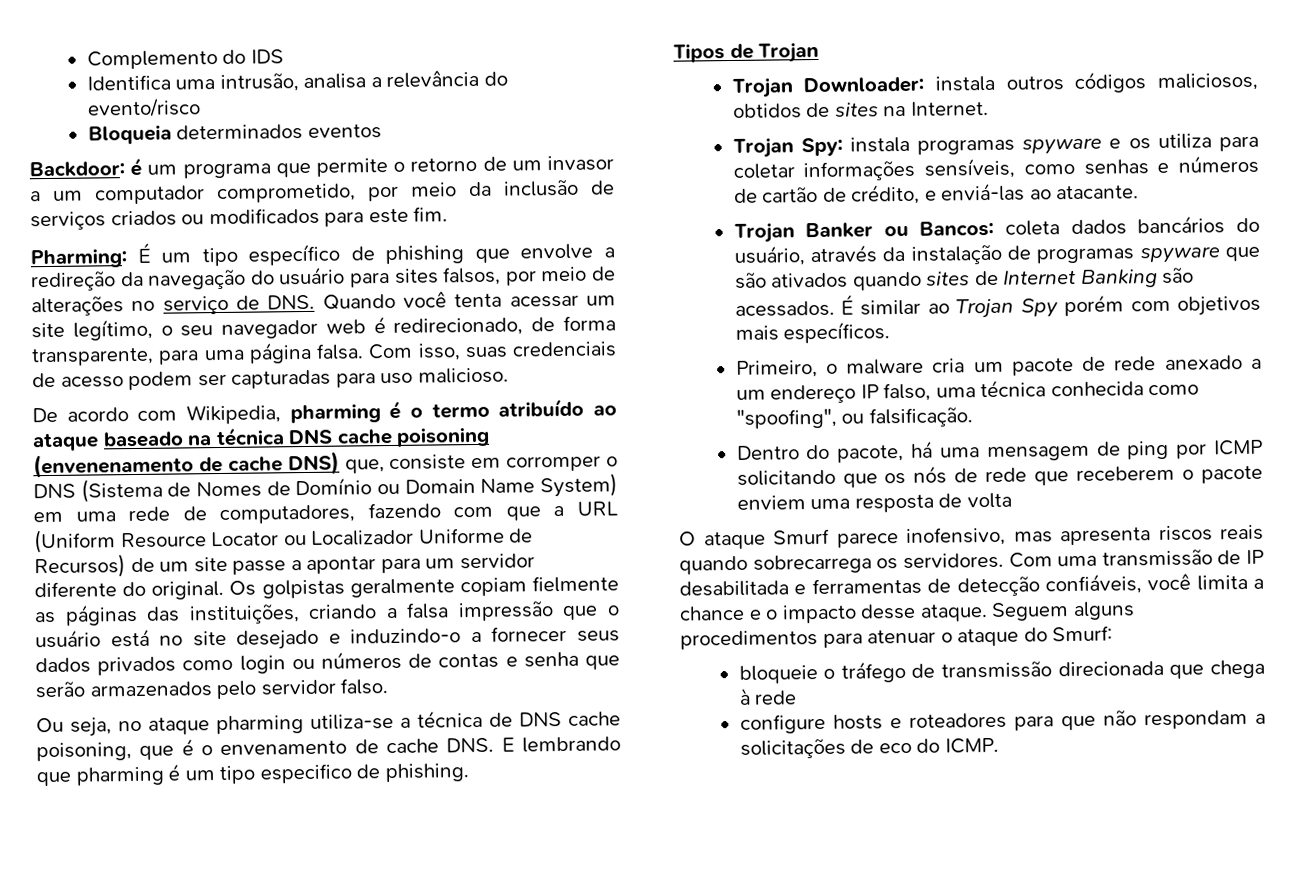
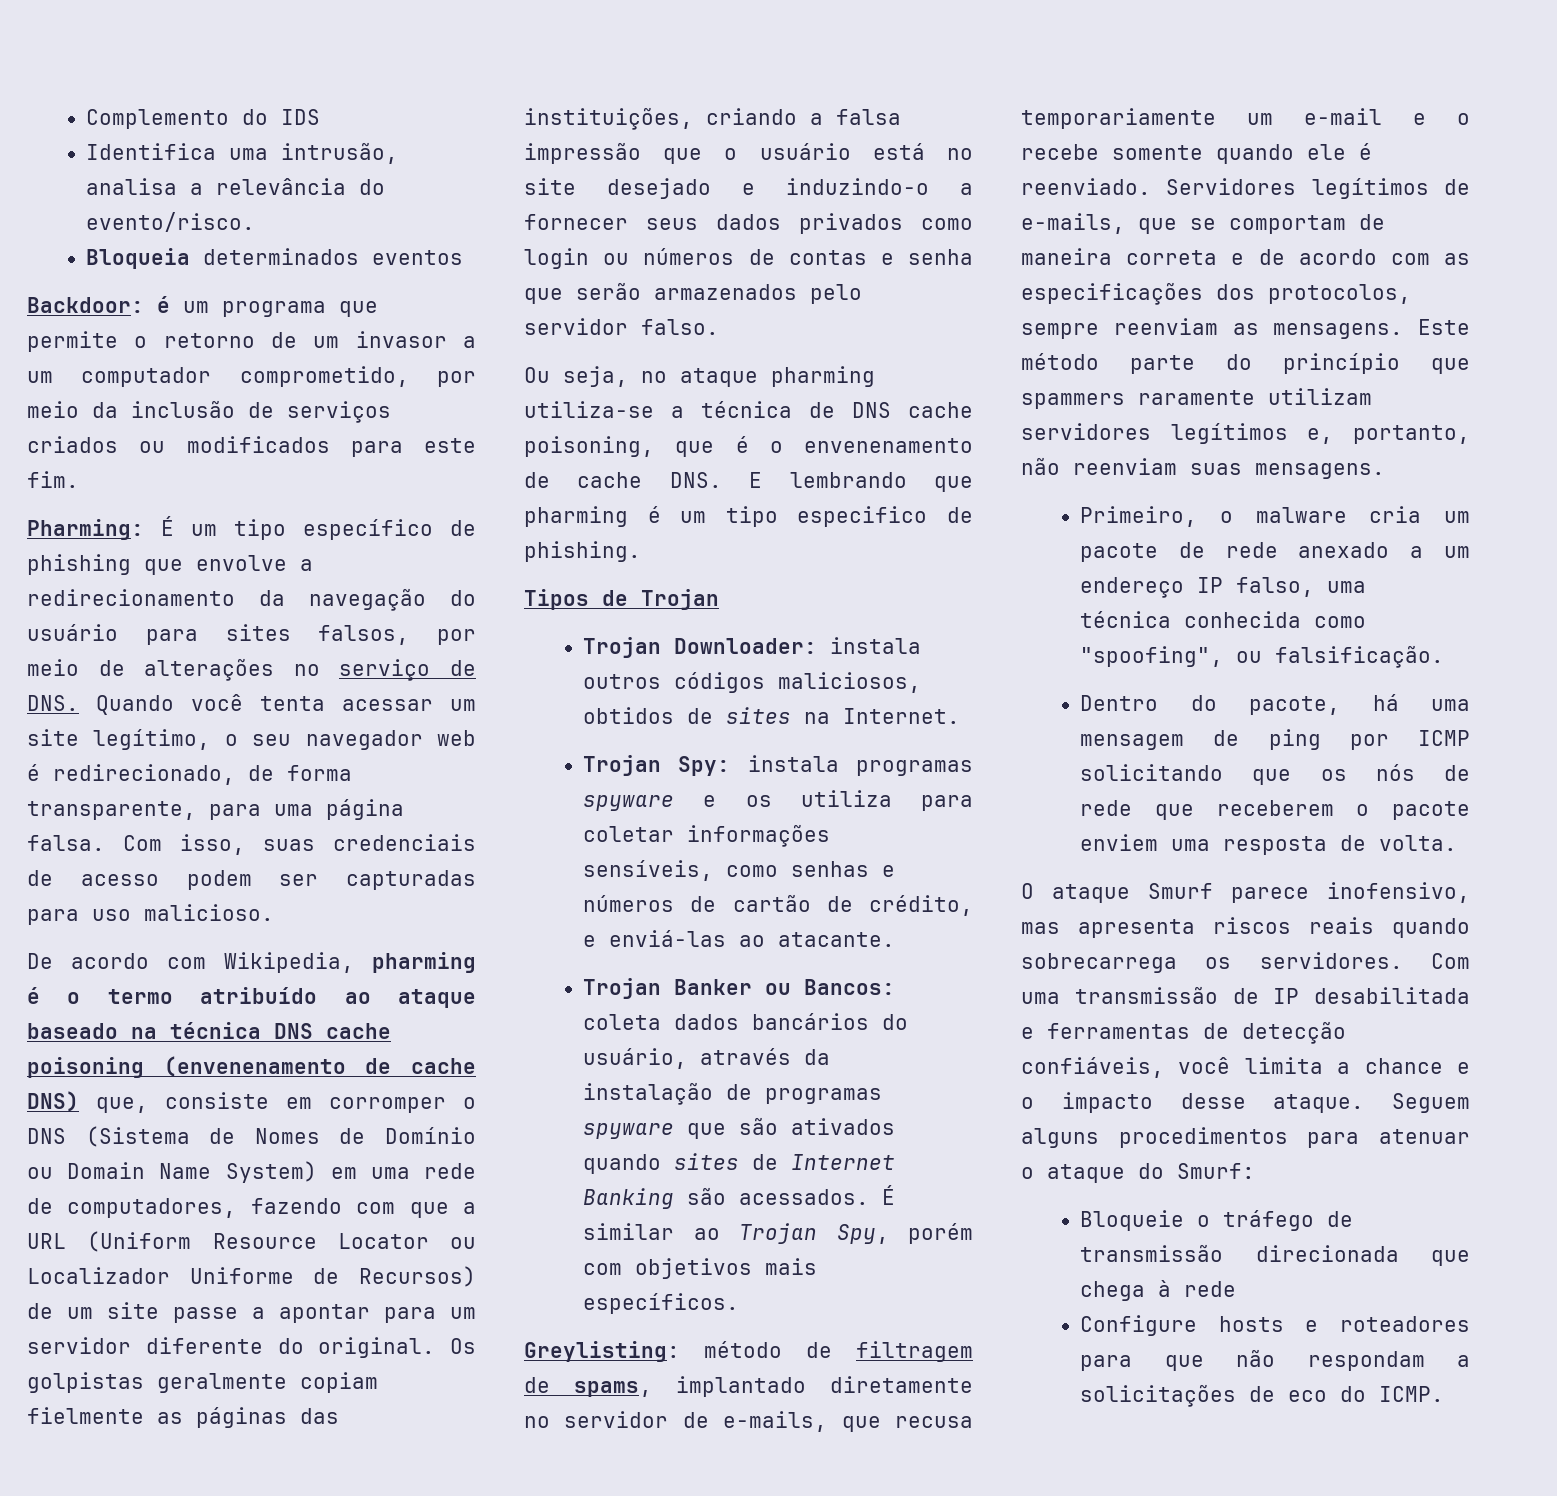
- Identifica uma intrusão, analisa a relevância do evento/risco
+ Identifica uma intrusão, analisa a relevância do evento/risco.
- Pharming: É um tipo específico de phishing que envolve a redireção da navegação do usuário para sites falsos, por meio de alterações no serviço de DNS. Quando você tenta acessar um site legítimo, o seu navegador web é redirecionado, de forma transparente, para uma página falsa.
+ Pharming: É um tipo específico de phishing que envolve a redirecionamento da navegação do usuário para sites falsos, por meio de alterações no serviço de DNS. Quando você tenta acessar um site legítimo, o seu navegador web é redirecionado, de forma transparente, para uma página falsa.
- Ou seja, no ataque pharming utiliza-se a técnica de DNS cache poisoning, que é o envenamento de cache DNS. E lembrando que pharming é um tipo especifico de phishing.
+ Ou seja, no ataque pharming utiliza-se a técnica de DNS cache poisoning, que é o envenenamento de cache DNS. E lembrando que pharming é um tipo especifico de phishing.
- É similar ao Trojan Spy porém com objetivos mais específicos.
+ É similar ao Trojan Spy, porém com objetivos mais específicos.
+ Greylisting: método de filtragem de spams, implantado diretamente no servidor de e-mails, que recusa temporariamente um e-mail e o recebe somente quando ele é reenviado. Servidores legítimos de e-mails, que se comportam de maneira correta e de acordo com as especificações dos protocolos, sempre reenviam as mensagens. Este método parte do princípio que spammers raramente utilizam servidores legítimos e, portanto, não reenviam suas mensagens.
- Dentro do pacote, há uma mensagem de ping por ICMP solicitando que os nós de rede que receberem o pacote enviem uma resposta de volta
+ Dentro do pacote, há uma mensagem de ping por ICMP solicitando que os nós de rede que receberem o pacote enviem uma resposta de volta.
- bloqueie o tráfego de transmissão direcionada que chega à rede
+ Bloqueie o tráfego de transmissão direcionada que chega à rede
- configure hosts e roteadores para que não respondam a solicitações de eco do ICMP.
+ Configure hosts e roteadores para que não respondam a solicitações de eco do ICMP.

